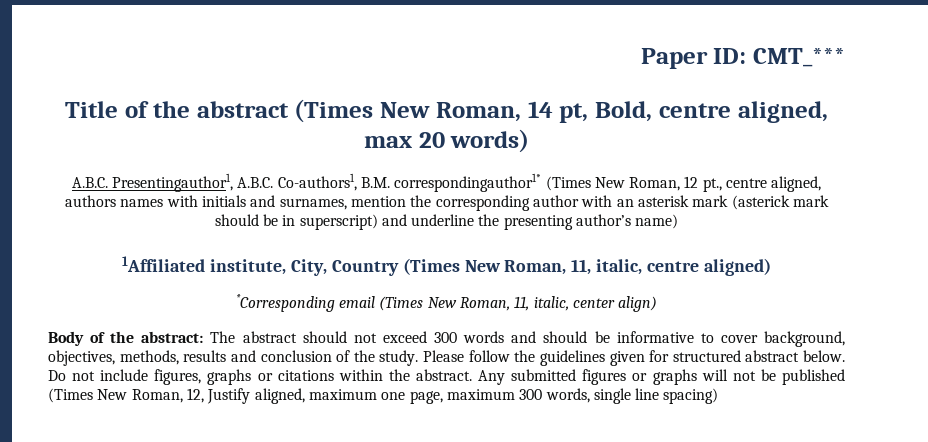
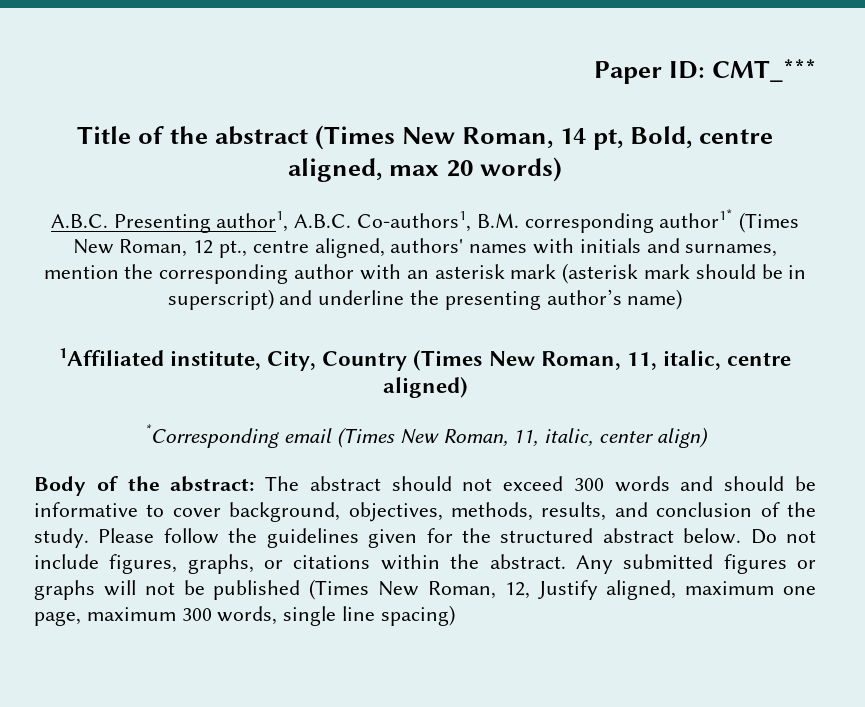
- A.B.C. Presentingauthor1, A.B.C. Co-authors1, B.M. correspondingauthor1* (Times New Roman, 12 pt., centre aligned, authors names with initials and surnames, mention the corresponding author with an asterisk mark (asterick mark should be in superscript) and underline the presenting author’s name)
+ A.B.C. Presenting author1, A.B.C. Co-authors1, B.M. corresponding author1* (Times New Roman, 12 pt., centre aligned, authors' names with initials and surnames, mention the corresponding author with an asterisk mark (asterisk mark should be in superscript) and underline the presenting author’s name)
- Body of the abstract: The abstract should not exceed 300 words and should be informative to cover background, objectives, methods, results and conclusion of the study.
+ Body of the abstract: The abstract should not exceed 300 words and should be informative to cover background, objectives, methods, results, and conclusion of the study.
- Please follow the guidelines given for structured abstract below.
+ Please follow the guidelines given for the structured abstract below.
- Do not include figures, graphs or citations within the abstract.
+ Do not include figures, graphs, or citations within the abstract.

